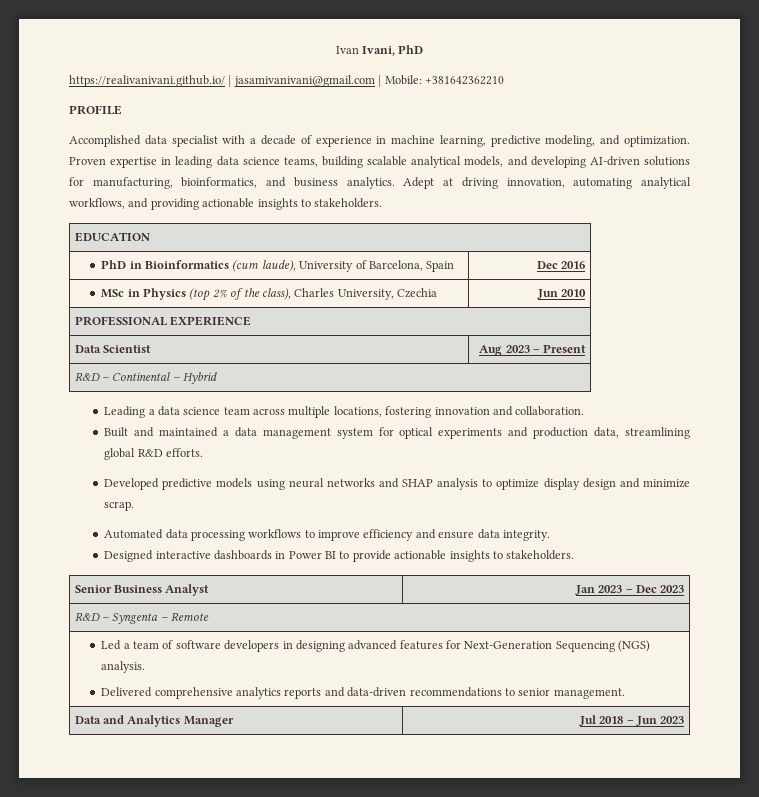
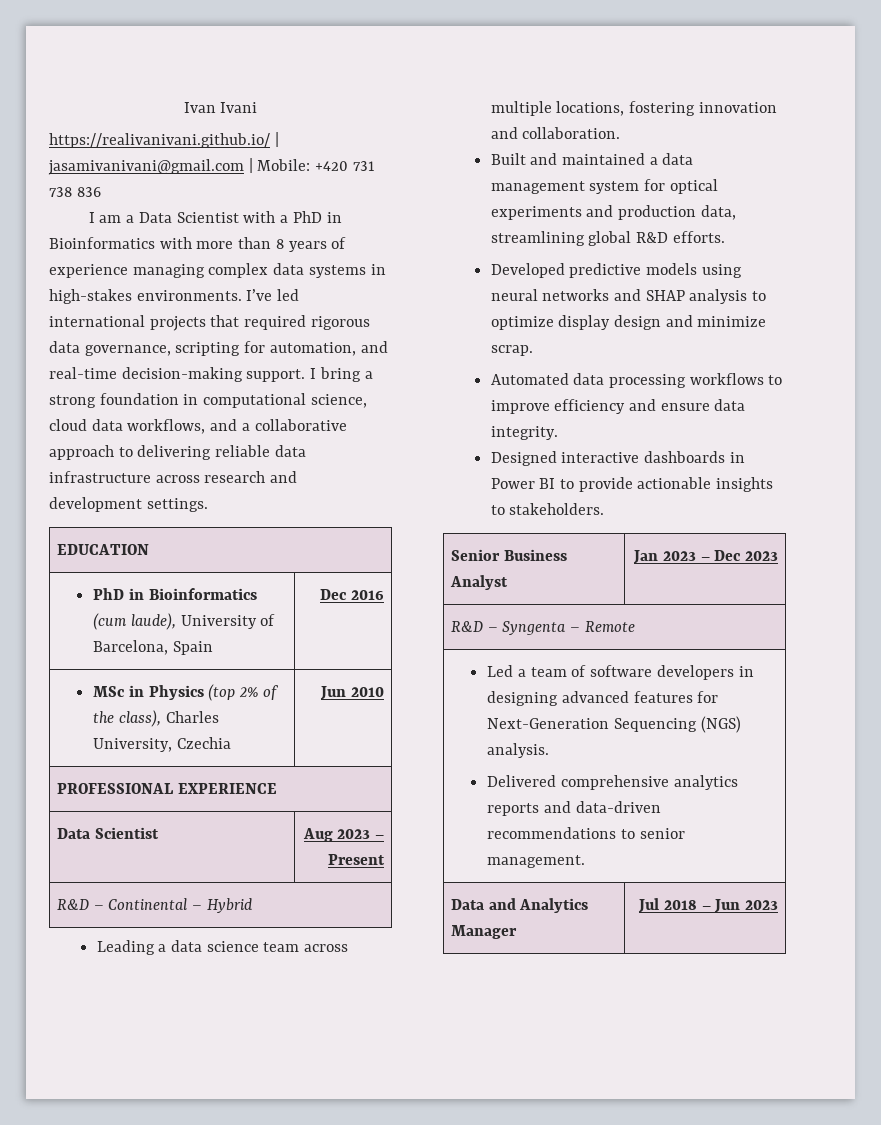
- Ivan Ivani, PhD
+ Ivan Ivani
- https://realivanivani.github.io/ | jasamivanivani@gmail.com | Mobile: +381642362210
- PROFILE
- Accomplished data specialist with a decade of experience in machine learning, predictive modeling, and optimization. Proven expertise in leading data science teams, building scalable analytical models, and developing AI-driven solutions for manufacturing, bioinformatics, and business analytics. Adept at driving innovation, automating analytical workflows, and providing actionable insights to stakeholders.
+ https://realivanivani.github.io/ | jasamivanivani@gmail.com | Mobile: +420 731 738 836
+ I am a Data Scientist with a PhD in Bioinformatics with more than 8 years of experience managing complex data systems in high-stakes environments. I’ve led international projects that required rigorous data governance, scripting for automation, and real-time decision-making support. I bring a strong foundation in computational science, cloud data workflows, and a collaborative approach to delivering reliable data infrastructure across research and development settings.

